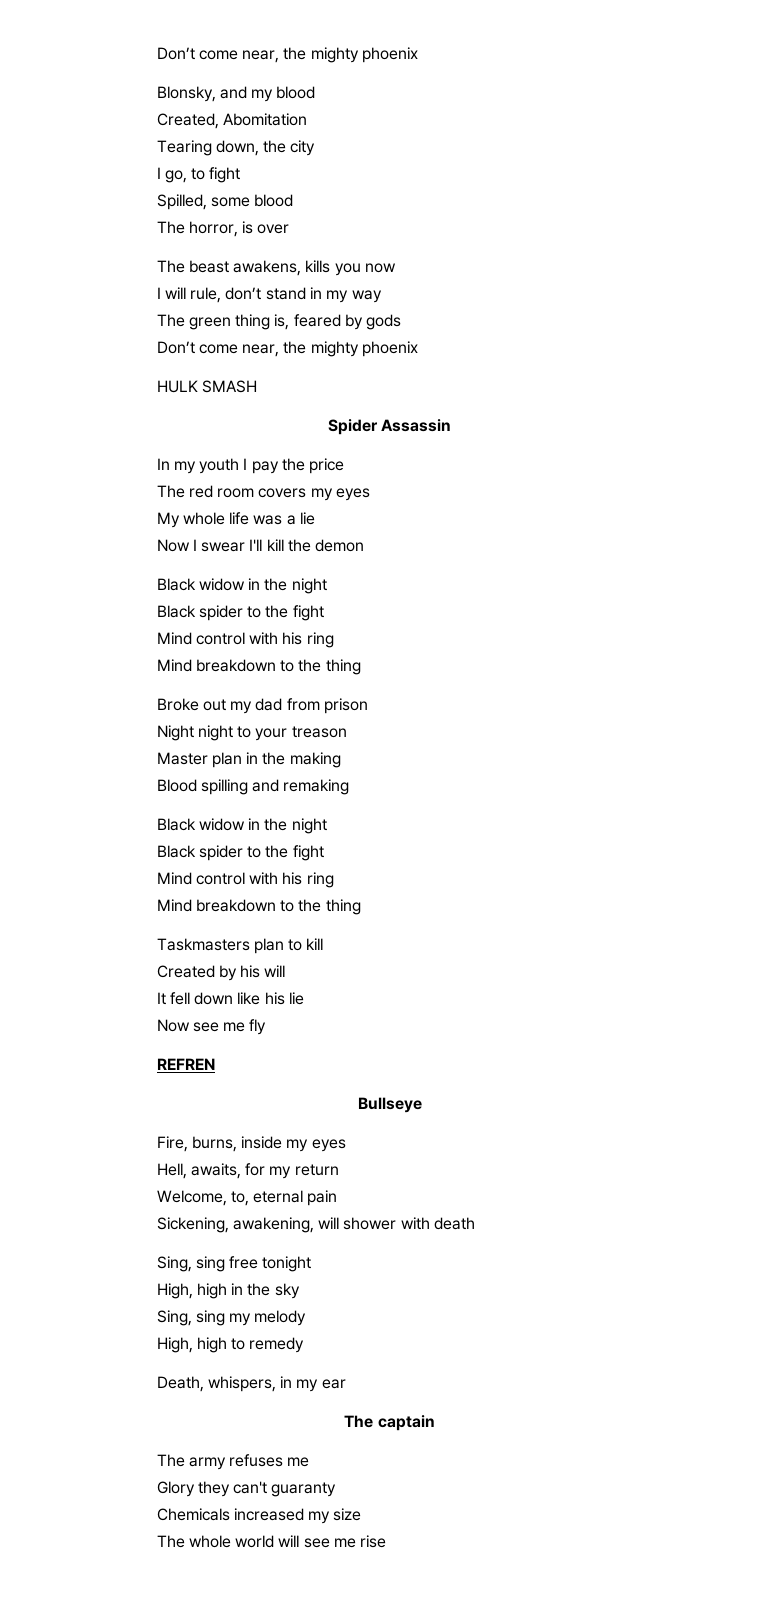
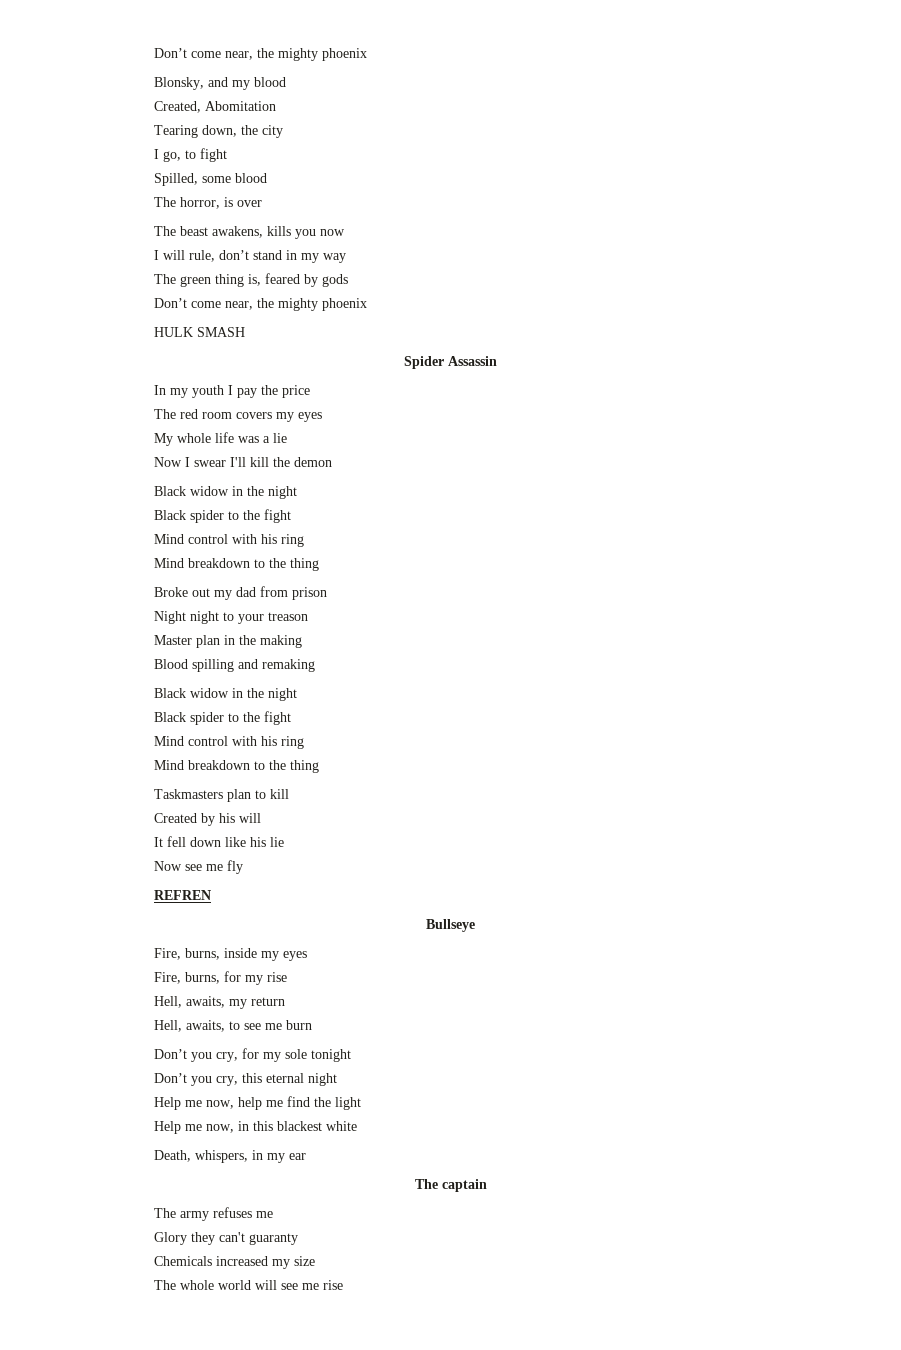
- Hell, awaits, for my return
+ Fire, burns, for my rise
+ Hell, awaits, my return
- Welcome, to, eternal pain
- Sickening, awakening, will shower with death
- Sing, sing free tonight
- High, high in the sky
- Sing, sing my melody
- High, high to remedy
+ Hell, awaits, to see me burn
+ Don’t you cry, for my sole tonight
+ Don’t you cry, this eternal night
+ Help me now, help me find the light
+ Help me now, in this blackest white

